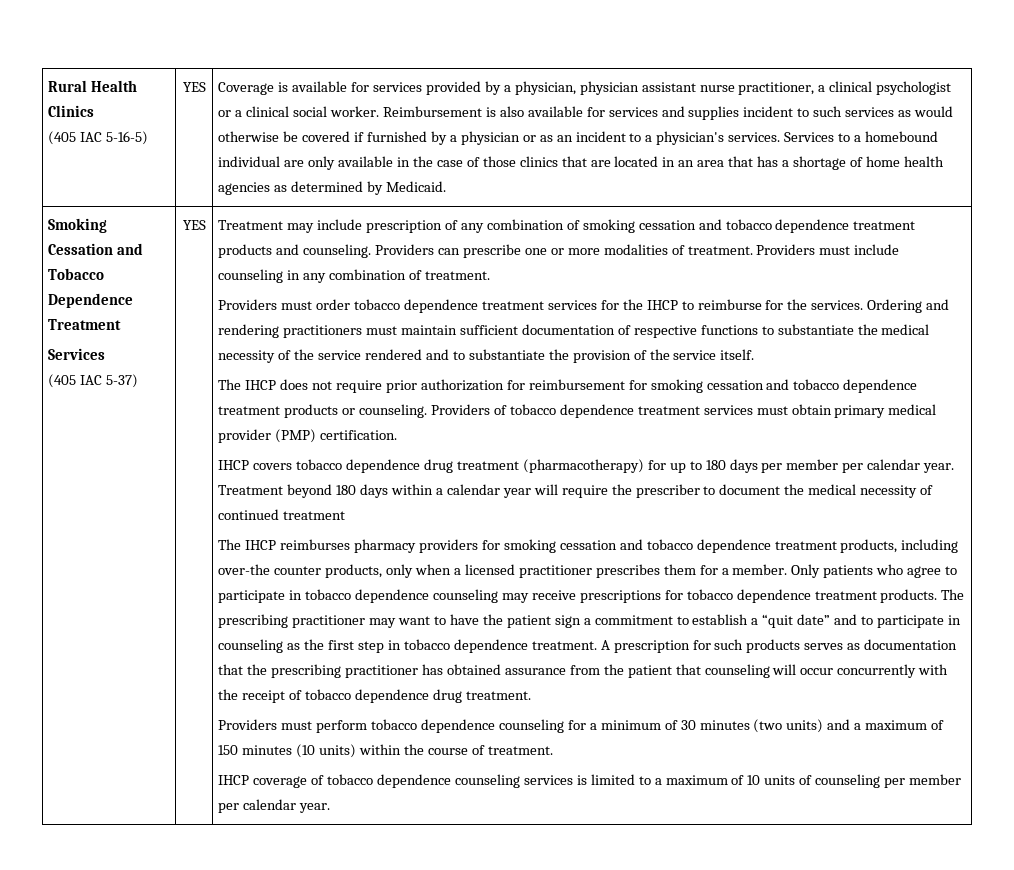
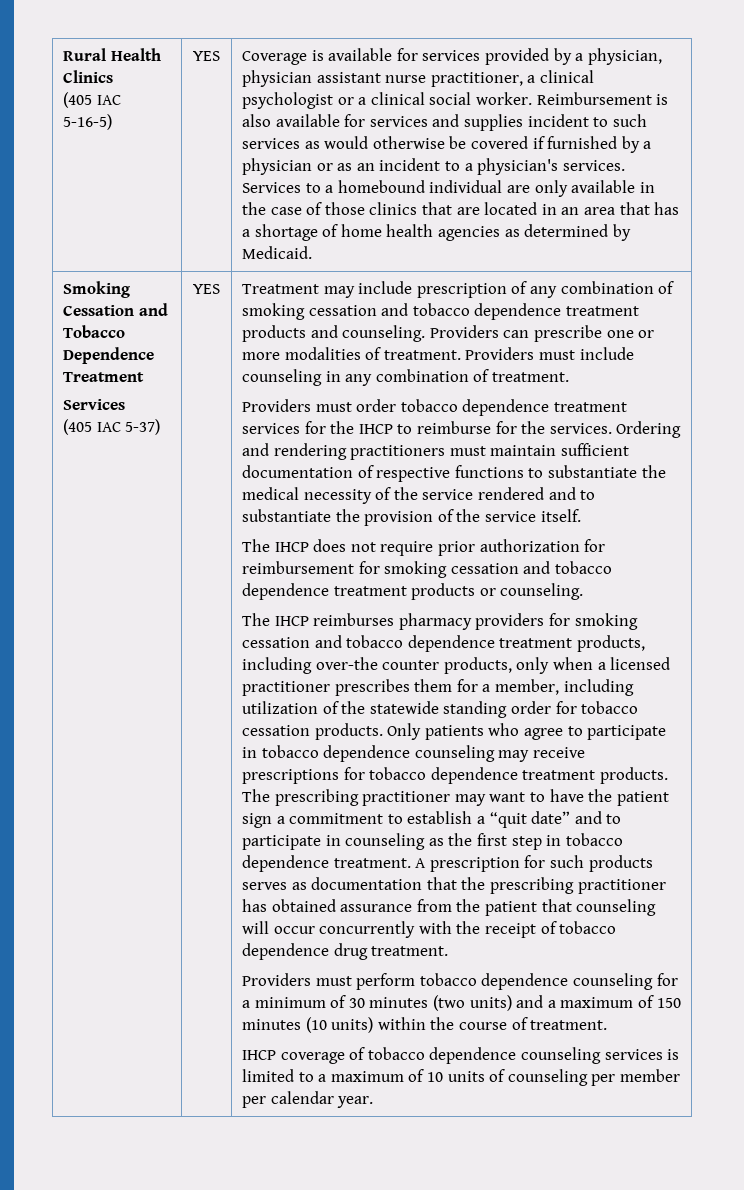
- Providers of tobacco dependence treatment services must obtain primary medical provider (PMP) certification.
- IHCP covers tobacco dependence drug treatment (pharmacotherapy) for up to 180 days per member per calendar year. Treatment beyond 180 days within a calendar year will require the prescriber to document the medical necessity of continued treatment
- The IHCP reimburses pharmacy providers for smoking cessation and tobacco dependence treatment products, including over-the counter products, only when a licensed practitioner prescribes them for a member.
+ The IHCP reimburses pharmacy providers for smoking cessation and tobacco dependence treatment products, including over-the counter products, only when a licensed practitioner prescribes them for a member, including utilization of the statewide standing order for tobacco cessation products.

